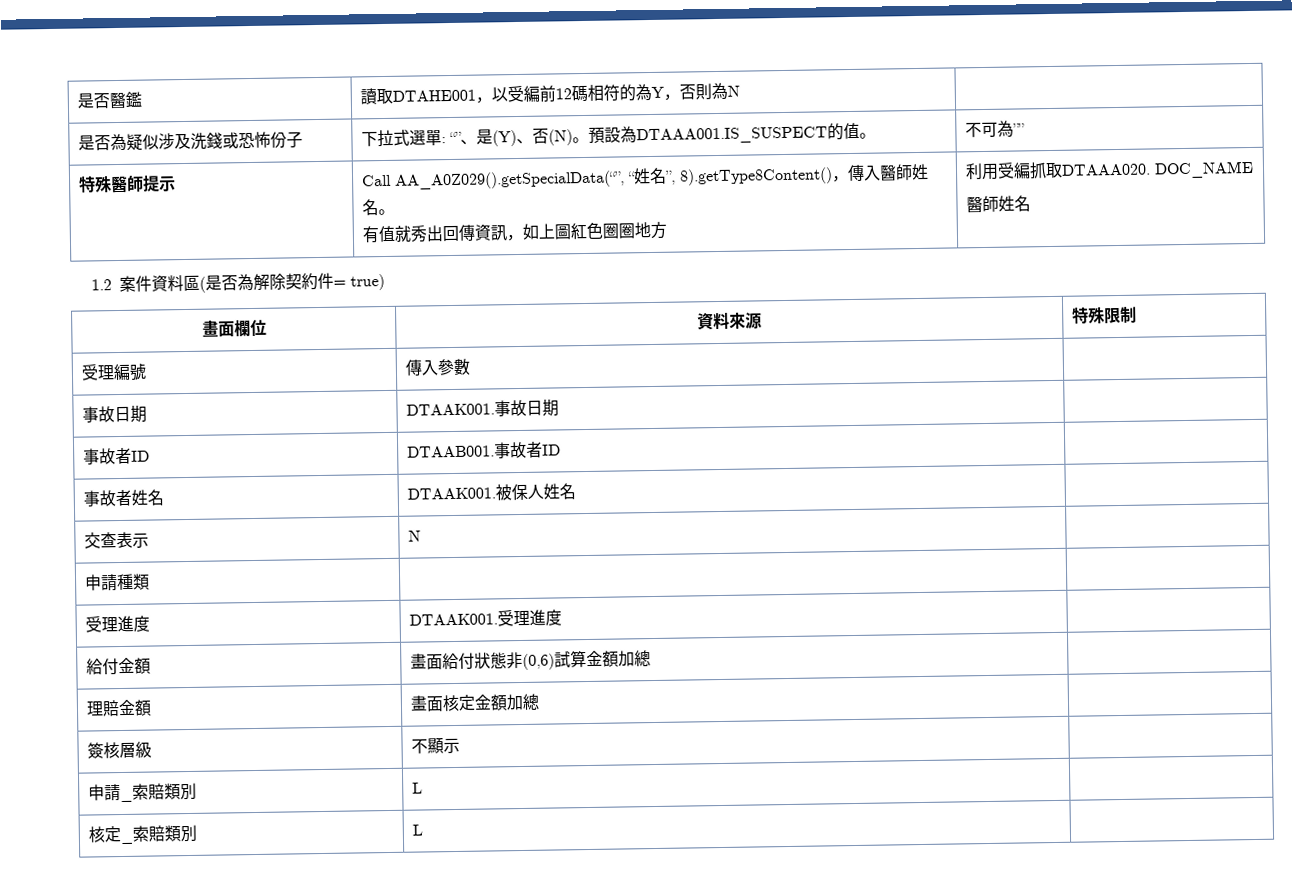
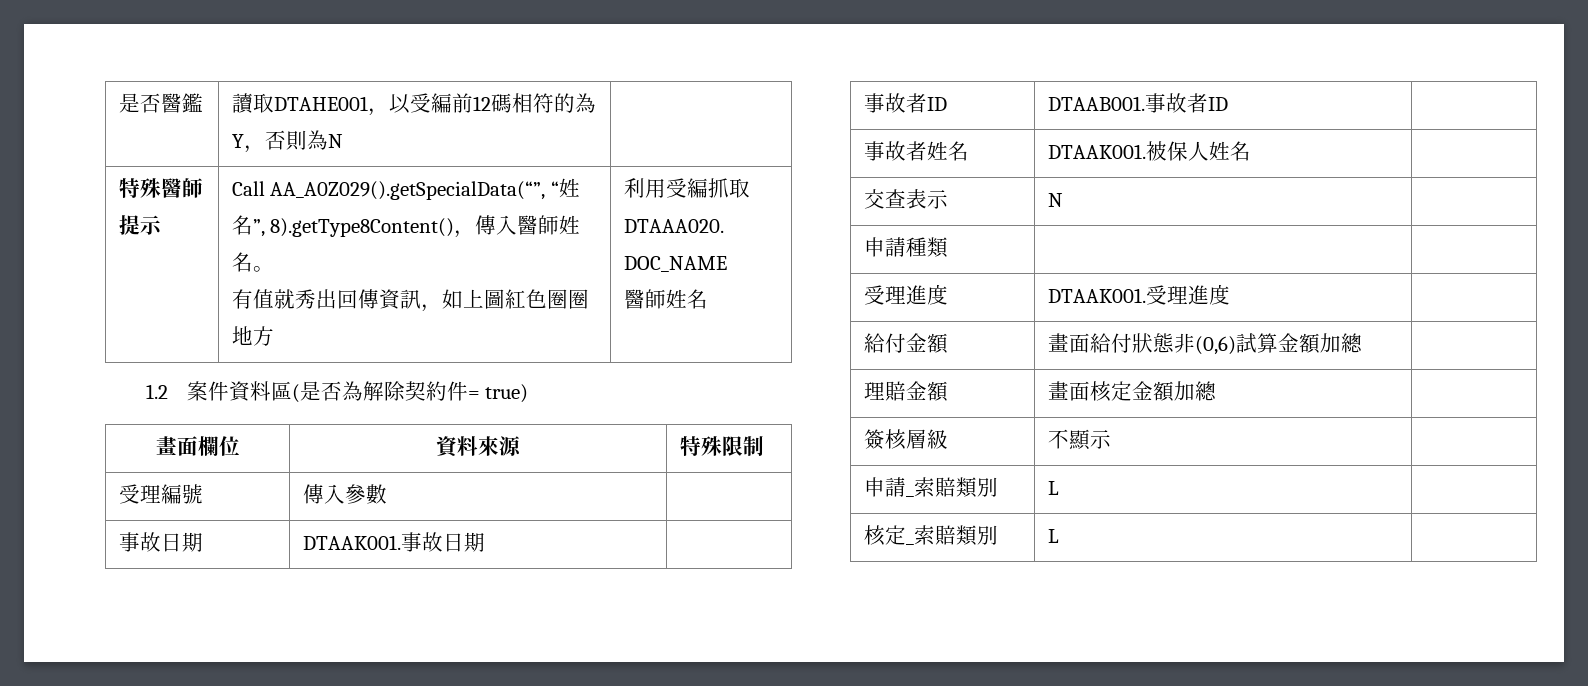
- 是否為疑似涉及洗錢或恐怖份子 | 下拉式選單: “”、是(Y)、否(N)。預設為DTAAA001.IS_SUSPECT的值。 | 不可為””

